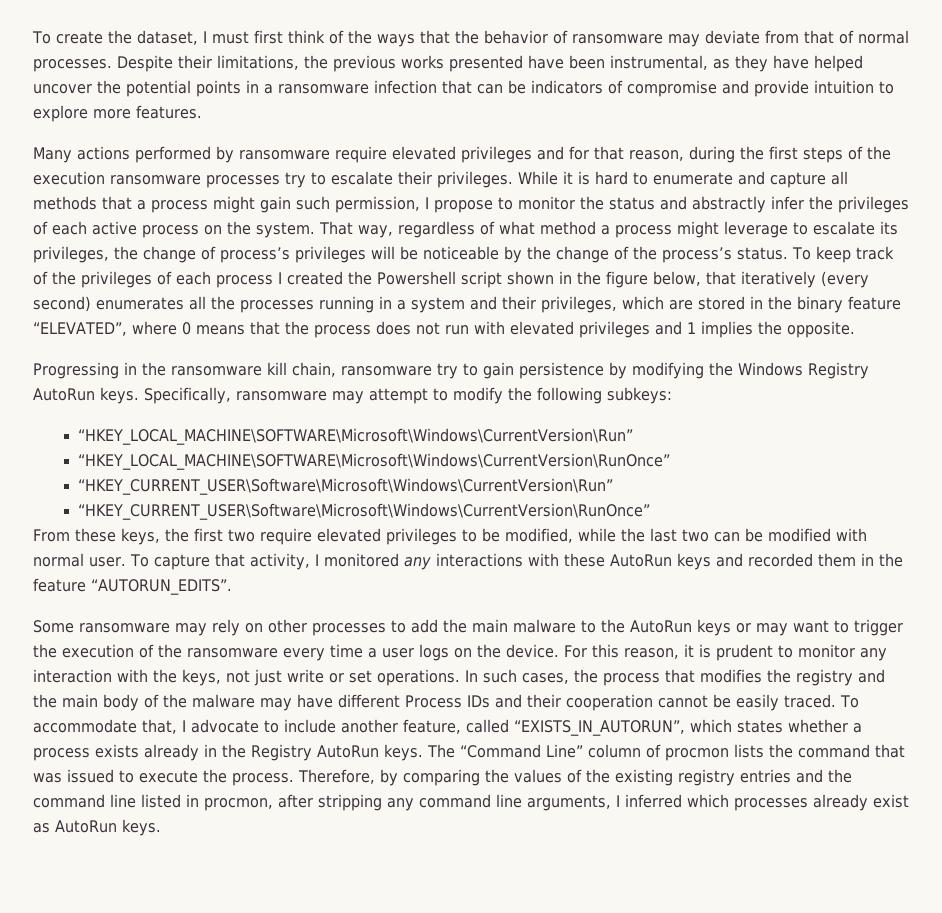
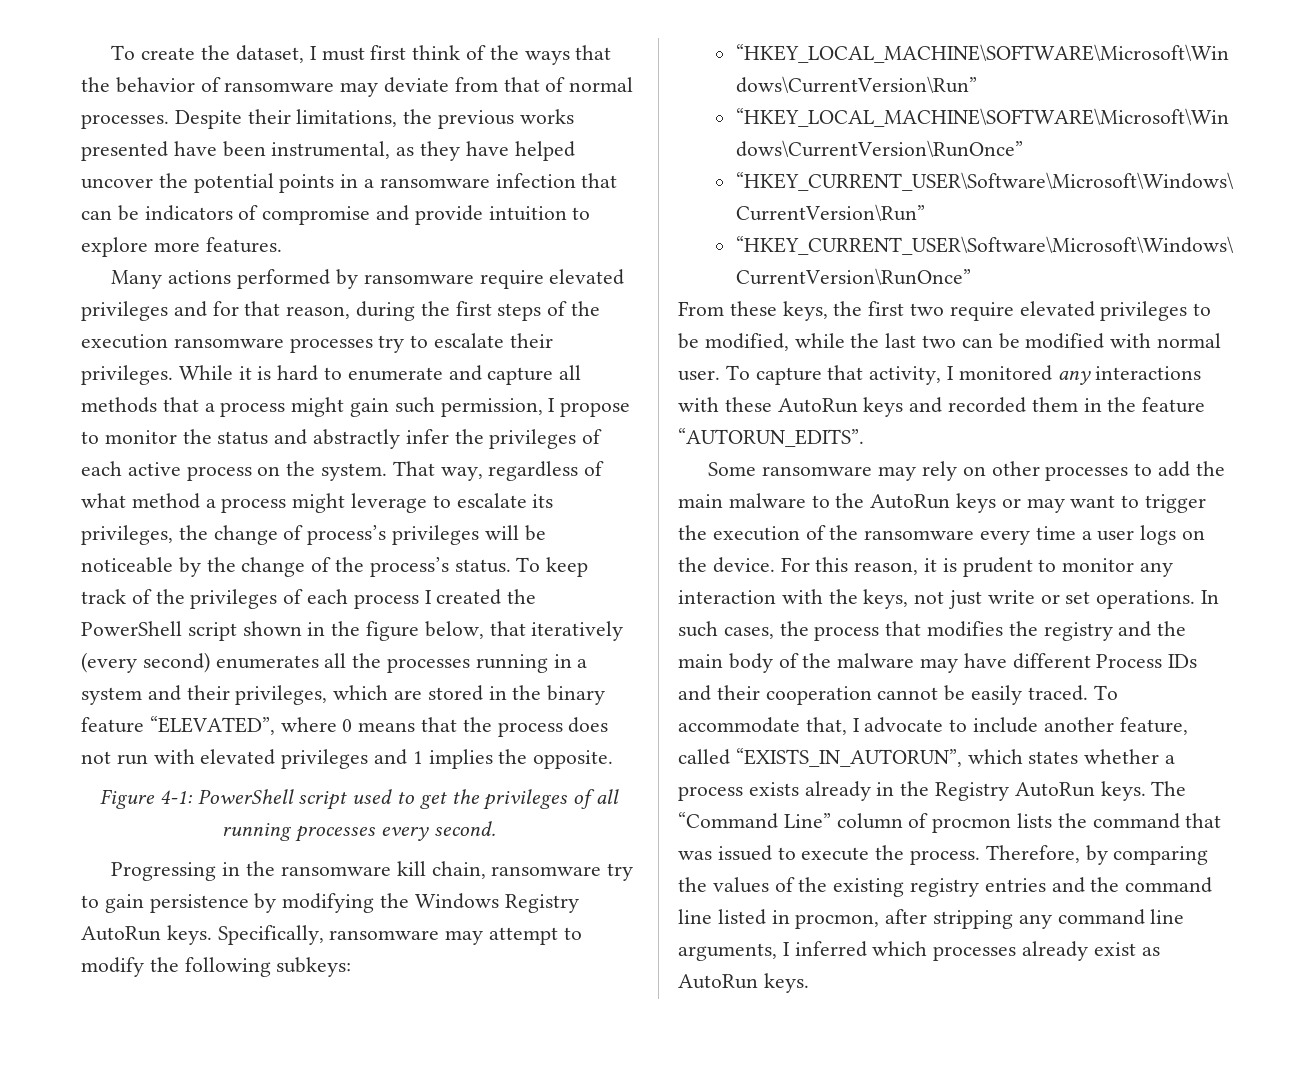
- To keep track of the privileges of each process I created the Powershell script shown in the figure below, that iteratively (every second) enumerates all the processes running in a system and their privileges, which are stored in the binary feature “ELEVATED”, where 0 means that the process does not run with elevated privileges and 1 implies the opposite.
+ To keep track of the privileges of each process I created the PowerShell script shown in the figure below, that iteratively (every second) enumerates all the processes running in a system and their privileges, which are stored in the binary feature “ELEVATED”, where 0 means that the process does not run with elevated privileges and 1 implies the opposite.
+ Figure 4-1: PowerShell script used to get the privileges of all running processes every second.

